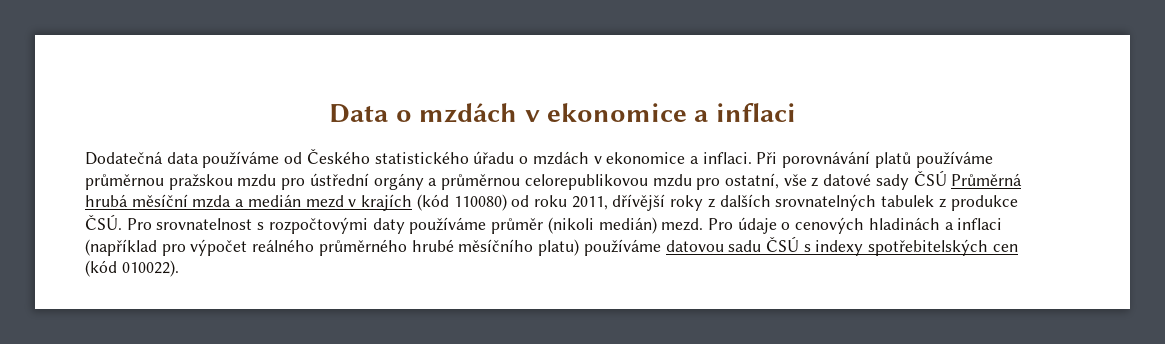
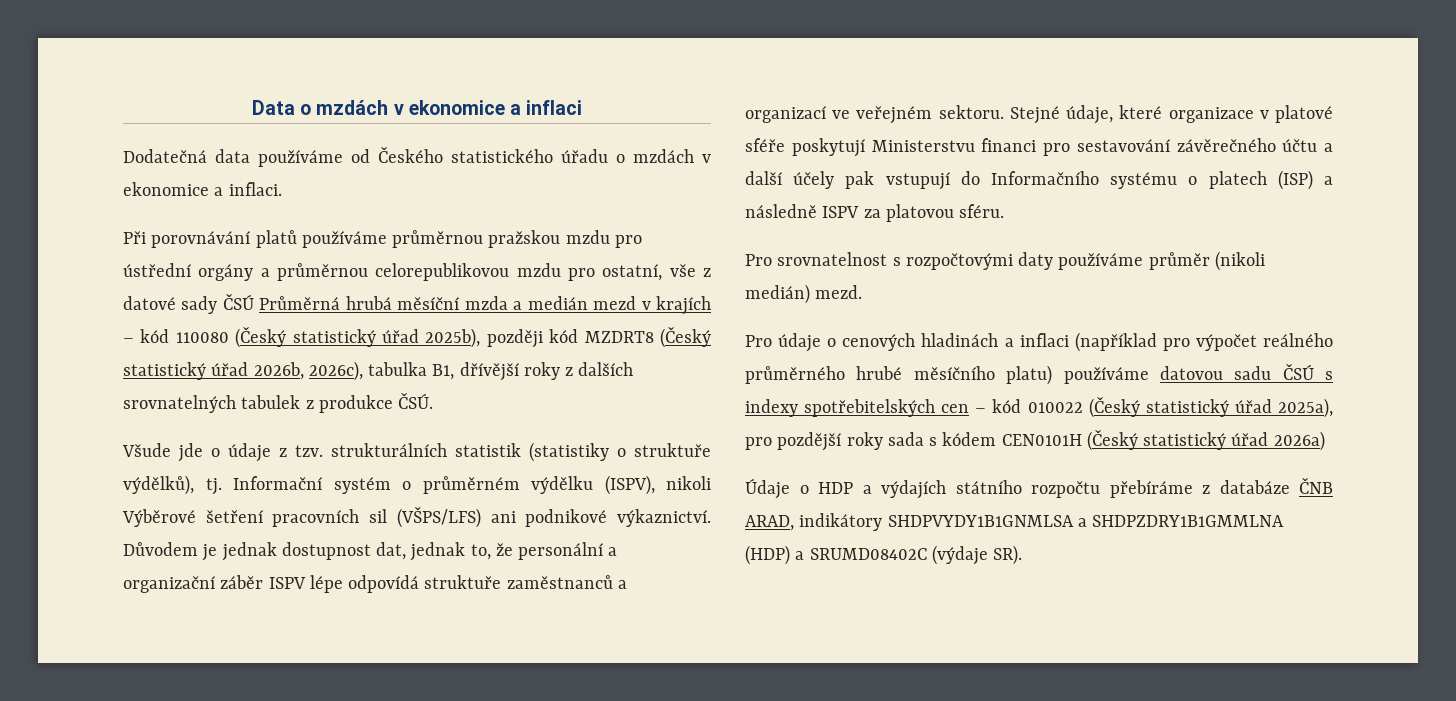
- Dodatečná data používáme od Českého statistického úřadu o mzdách v ekonomice a inflaci. Při porovnávání platů používáme průměrnou pražskou mzdu pro ústřední orgány a průměrnou celorepublikovou mzdu pro ostatní, vše z datové sady ČSÚ Průměrná hrubá měsíční mzda a medián mezd v krajích (kód 110080) od roku 2011, dřívější roky z dalších srovnatelných tabulek z produkce ČSÚ. Pro srovnatelnost s rozpočtovými daty používáme průměr (nikoli medián) mezd. Pro údaje o cenových hladinách a inflaci (například pro výpočet reálného průměrného hrubé měsíčního platu) používáme datovou sadu ČSÚ s indexy spotřebitelských cen (kód 010022).
+ Dodatečná data používáme od Českého statistického úřadu o mzdách v ekonomice a inflaci.
+ Při porovnávání platů používáme průměrnou pražskou mzdu pro ústřední orgány a průměrnou celorepublikovou mzdu pro ostatní, vše z datové sady ČSÚ Průměrná hrubá měsíční mzda a medián mezd v krajích – kód 110080 (Český statistický úřad 2025b), později kód MZDRT8 (Český statistický úřad 2026b, 2026c), tabulka B1, dřívější roky z dalších srovnatelných tabulek z produkce ČSÚ.
+ Všude jde o údaje z tzv. strukturálních statistik (statistiky o struktuře výdělků), tj. Informační systém o průměrném výdělku (ISPV), nikoli Výběrové šetření pracovních sil (VŠPS/LFS) ani podnikové výkaznictví. Důvodem je jednak dostupnost dat, jednak to, že personální a organizační záběr ISPV lépe odpovídá struktuře zaměstnanců a organizací ve veřejném sektoru. Stejné údaje, které organizace v platové sféře poskytují Ministerstvu financi pro sestavování závěrečného účtu a další účely pak vstupují do Informačního systému o platech (ISP) a následně ISPV za platovou sféru.
+ Pro srovnatelnost s rozpočtovými daty používáme průměr (nikoli medián) mezd.
+ Pro údaje o cenových hladinách a inflaci (například pro výpočet reálného průměrného hrubé měsíčního platu) používáme datovou sadu ČSÚ s indexy spotřebitelských cen – kód 010022 (Český statistický úřad 2025a), pro pozdější roky sada s kódem CEN0101H (Český statistický úřad 2026a)
+ Údaje o HDP a výdajích státního rozpočtu přebíráme z databáze ČNB ARAD, indikátory SHDPVYDY1B1GNMLSA a SHDPZDRY1B1GMMLNA (HDP) a SRUMD08402C (výdaje SR).

